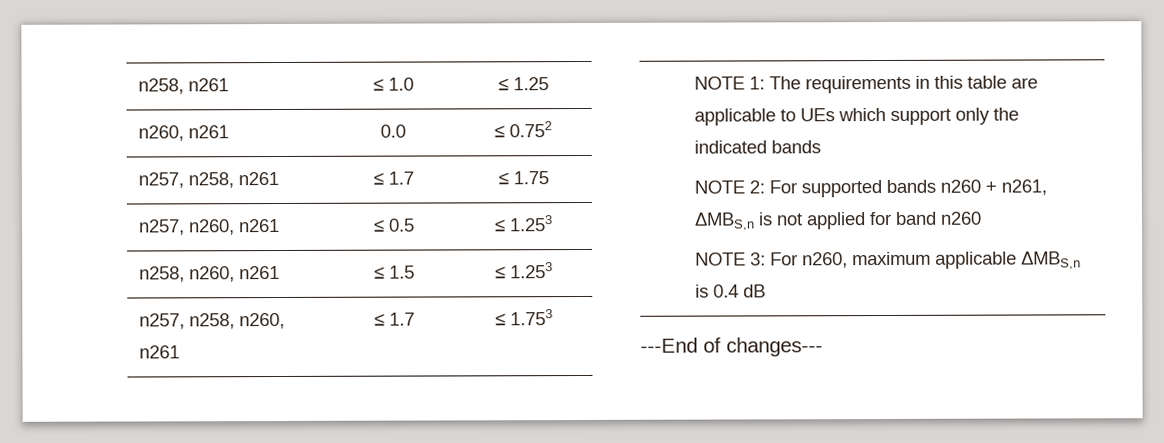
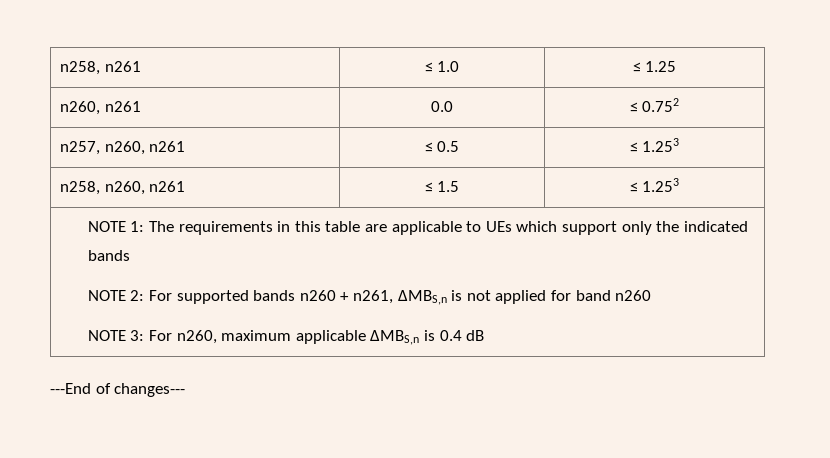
- n257, n258, n261 | ≤ 1.7 | ≤ 1.75
- n257, n258, n260, n261 | ≤ 1.7 | ≤ 1.753

